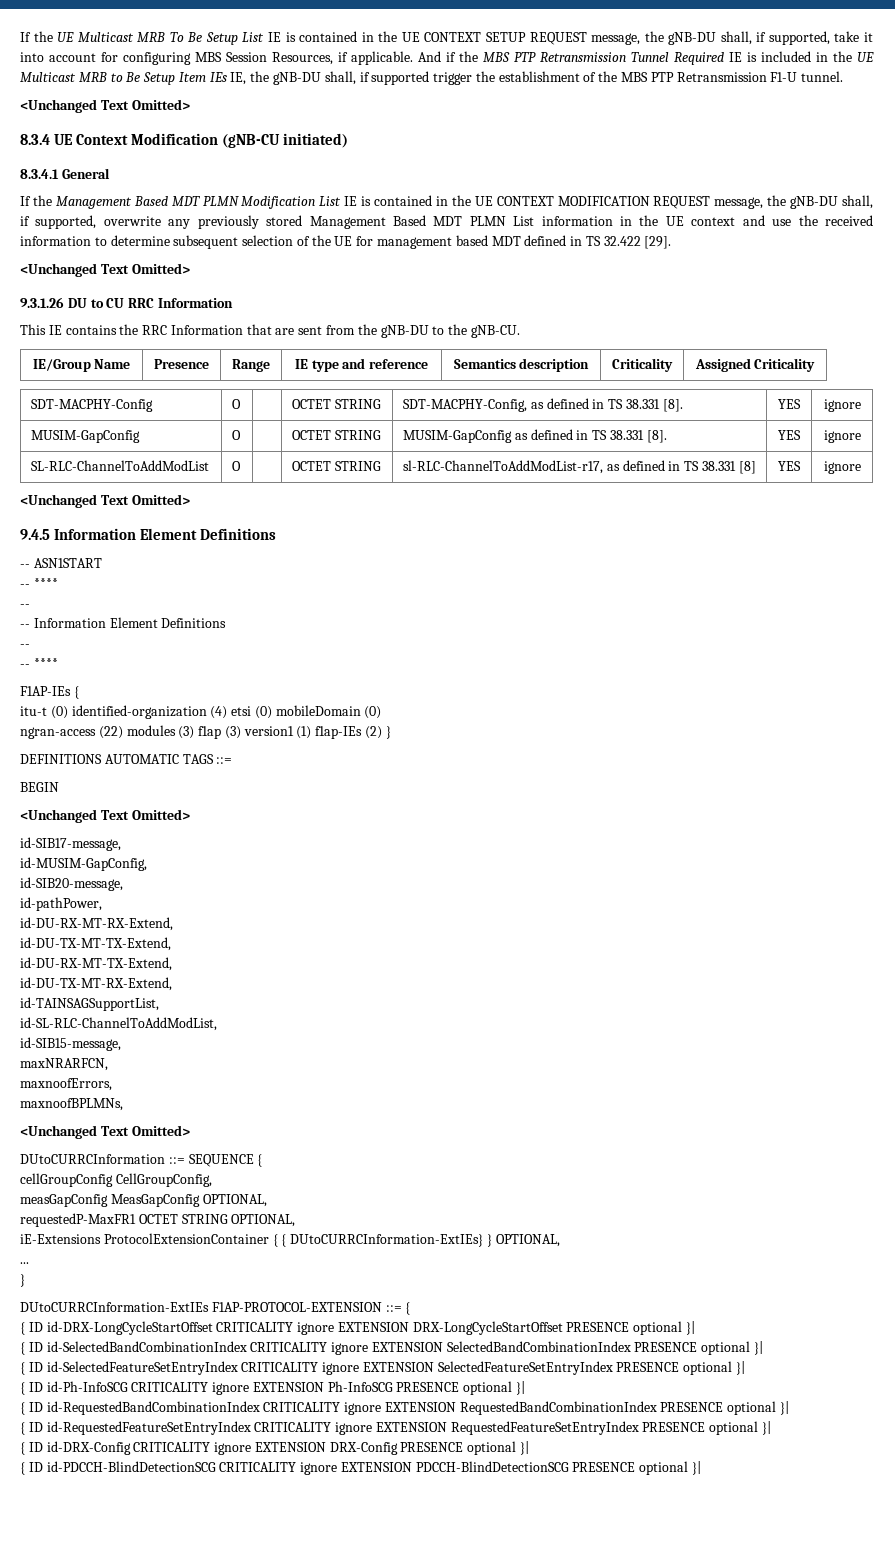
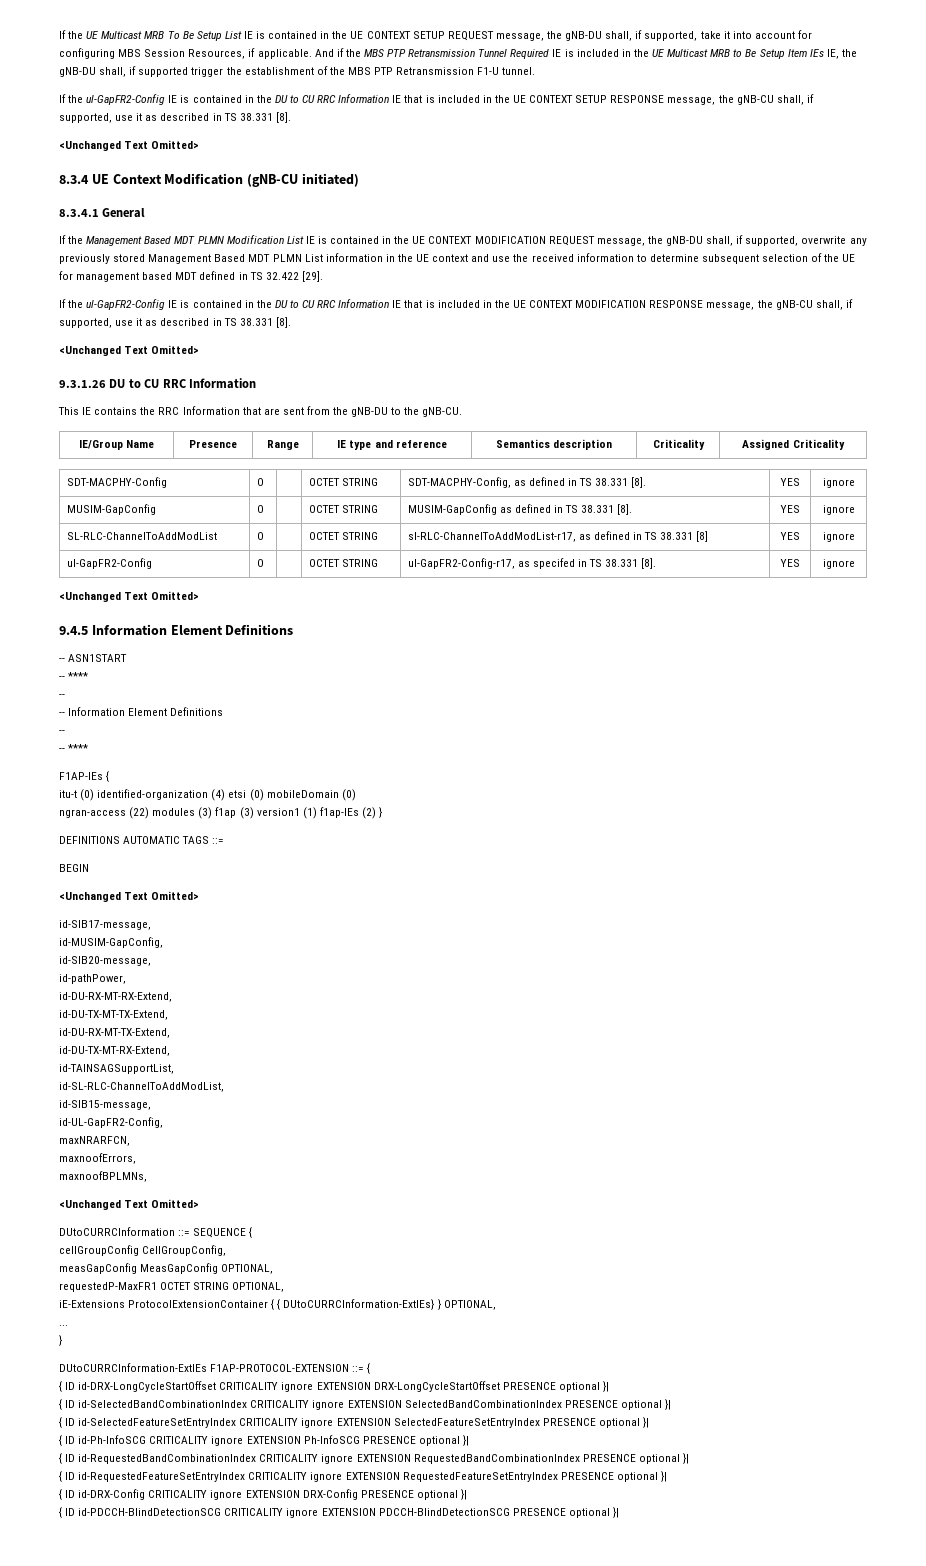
+ If the ul-GapFR2-Config IE is contained in the DU to CU RRC Information IE that is included in the UE CONTEXT SETUP RESPONSE message, the gNB-CU shall, if supported, use it as described in TS 38.331 [8].
+ If the ul-GapFR2-Config IE is contained in the DU to CU RRC Information IE that is included in the UE CONTEXT MODIFICATION RESPONSE message, the gNB-CU shall, if supported, use it as described in TS 38.331 [8].
+ ul-GapFR2-Config | O | | OCTET STRING | ul-GapFR2-Config-r17, as specifed in TS 38.331 [8]. | YES | ignore
+ id-UL-GapFR2-Config,

